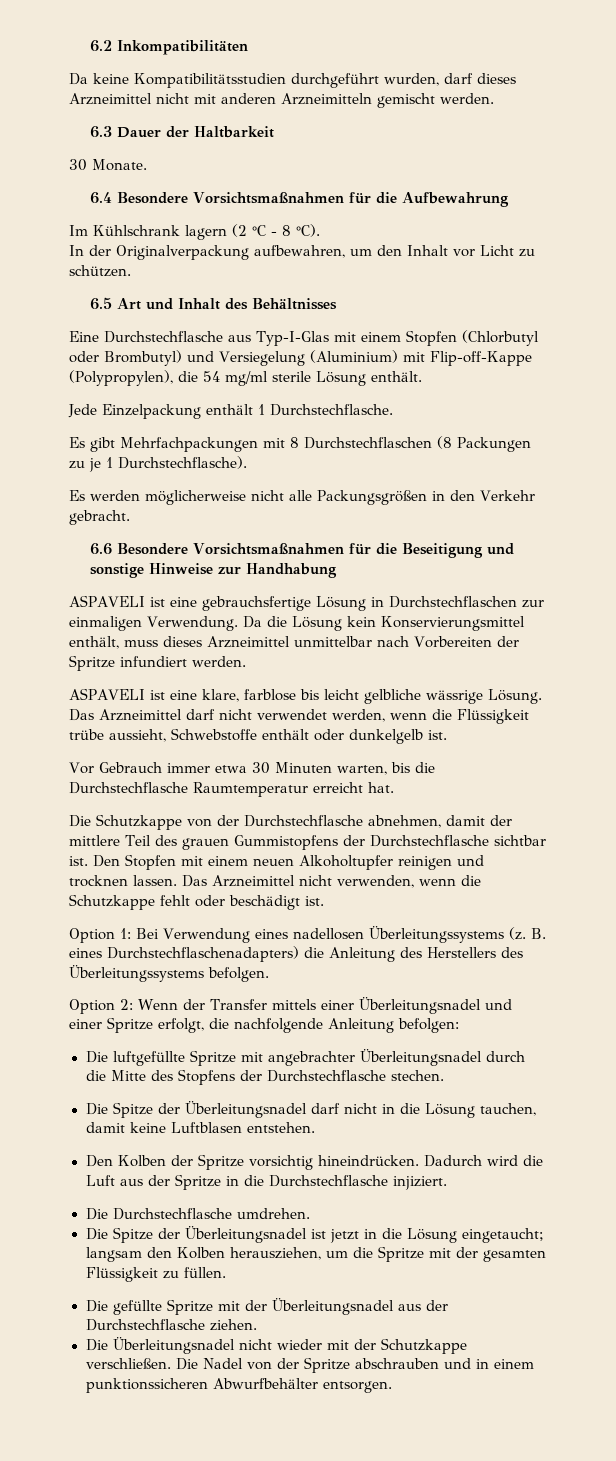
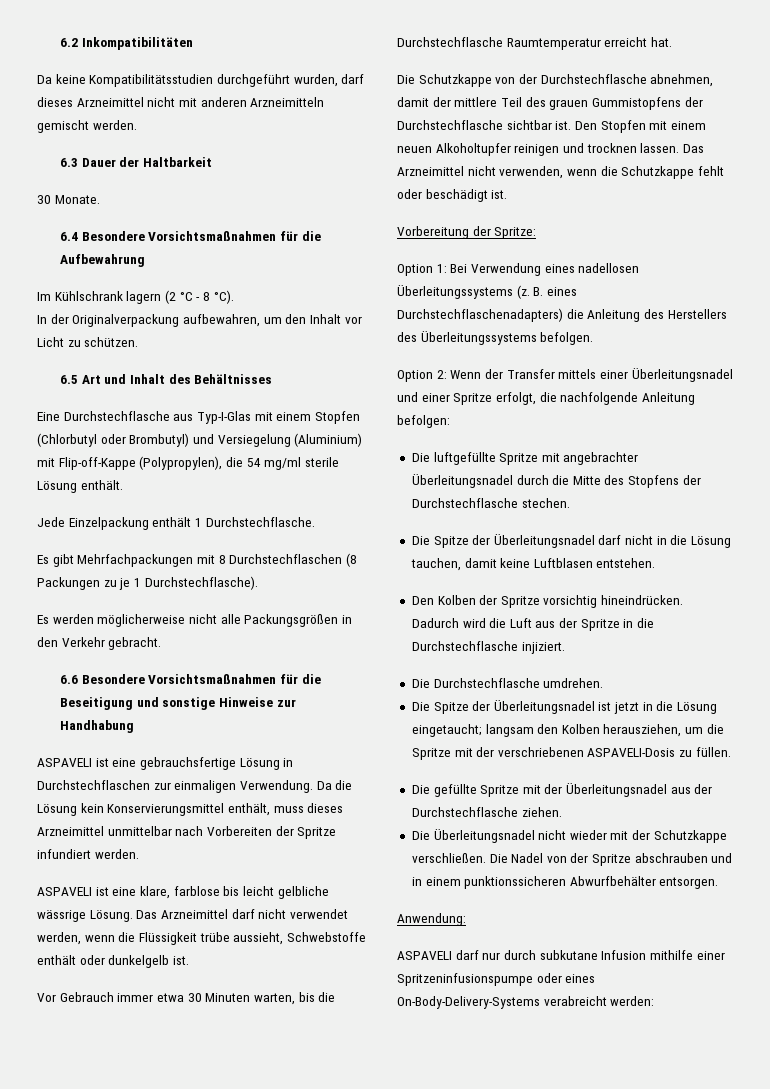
+ Vorbereitung der Spritze:
- Die Spitze der Überleitungsnadel ist jetzt in die Lösung eingetaucht; langsam den Kolben herausziehen, um die Spritze mit der gesamten Flüssigkeit zu füllen.
+ Die Spitze der Überleitungsnadel ist jetzt in die Lösung eingetaucht; langsam den Kolben herausziehen, um die Spritze mit der verschriebenen ASPAVELI-Dosis zu füllen.
+ Anwendung:
+ ASPAVELI darf nur durch subkutane Infusion mithilfe einer Spritzeninfusionspumpe oder eines On-Body-Delivery-Systems verabreicht werden:

